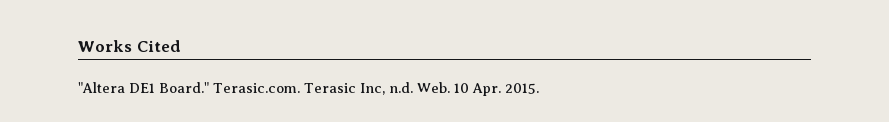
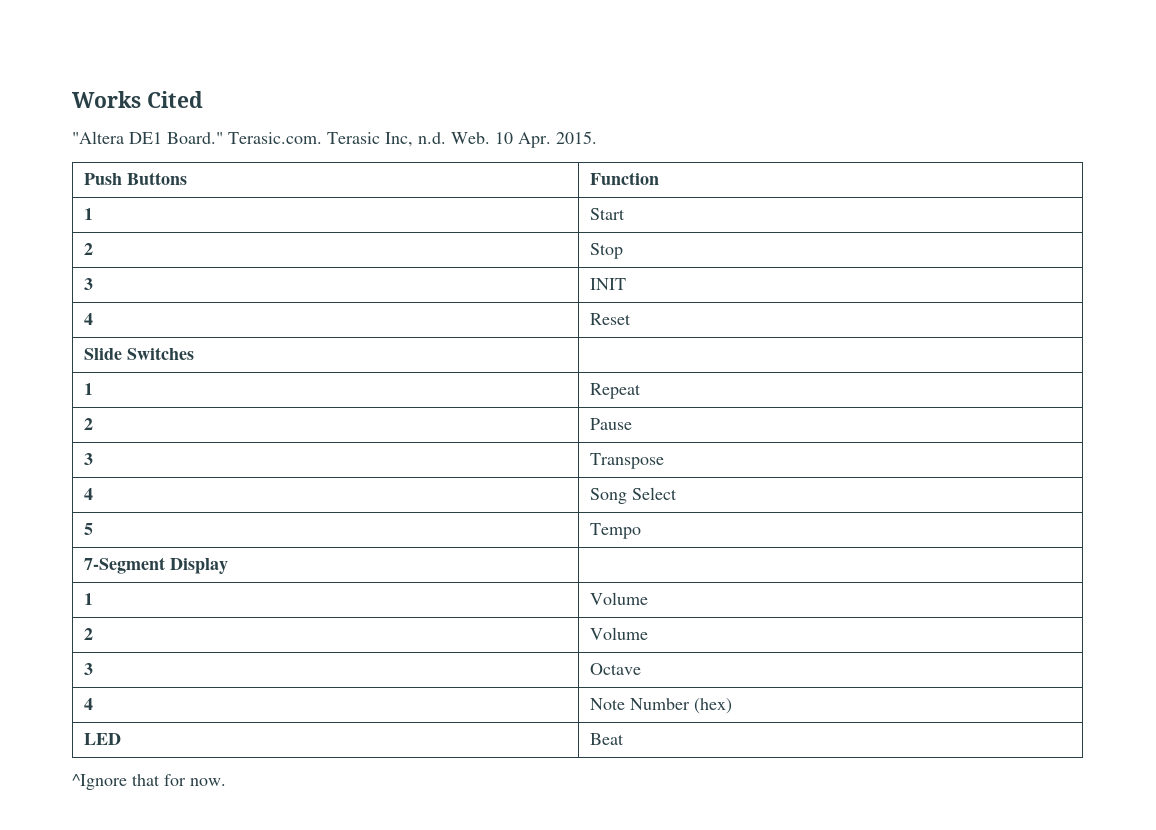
+ Push Buttons | Function
+ 1 | Start
+ 2 | Stop
+ 3 | INIT
+ 4 | Reset
+ Slide Switches |
+ 1 | Repeat
+ 2 | Pause
+ 3 | Transpose
+ 4 | Song Select
+ 5 | Tempo
+ 7-Segment Display |
+ 1 | Volume
+ 2 | Volume
+ 3 | Octave
+ 4 | Note Number (hex)
+ LED | Beat
+ ^Ignore that for now.

